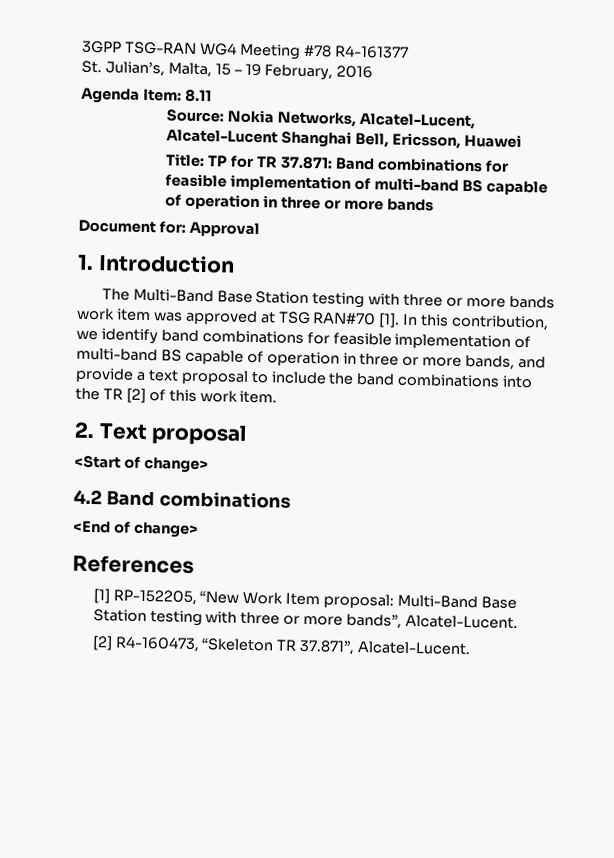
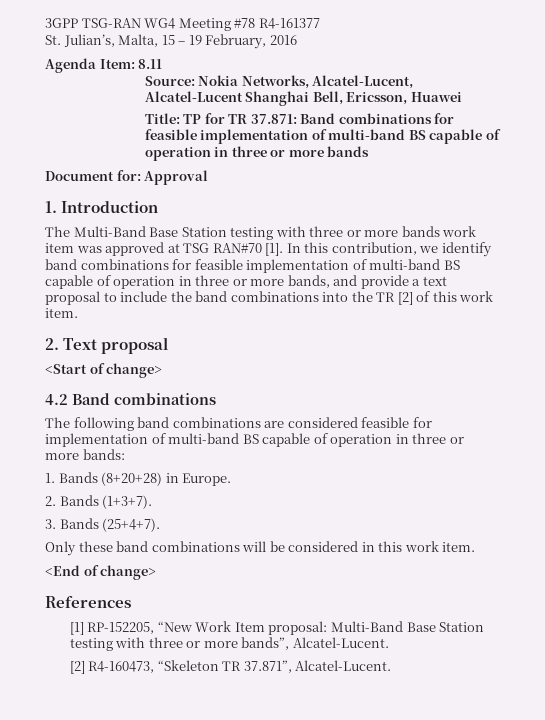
+ The following band combinations are considered feasible for implementation of multi-band BS capable of operation in three or more bands:
+ 1. Bands (8+20+28) in Europe.
+ 2. Bands (1+3+7).
+ 3. Bands (25+4+7).
+ Only these band combinations will be considered in this work item.

